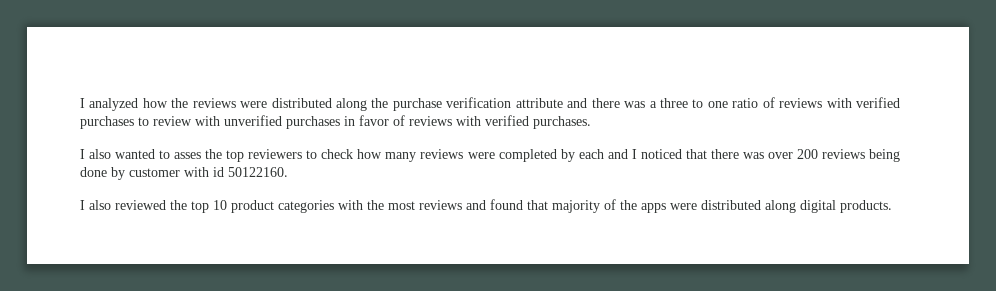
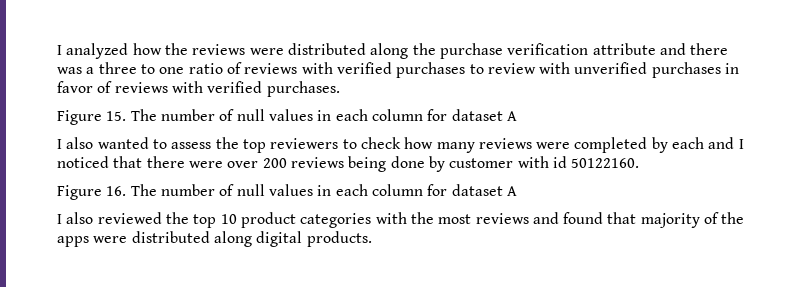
+ Figure 15. The number of null values in each column for dataset A
- I also wanted to asses the top reviewers to check how many reviews were completed by each and I noticed that there was over 200 reviews being done by customer with id 50122160.
+ I also wanted to assess the top reviewers to check how many reviews were completed by each and I noticed that there were over 200 reviews being done by customer with id 50122160.
+ Figure 16. The number of null values in each column for dataset A

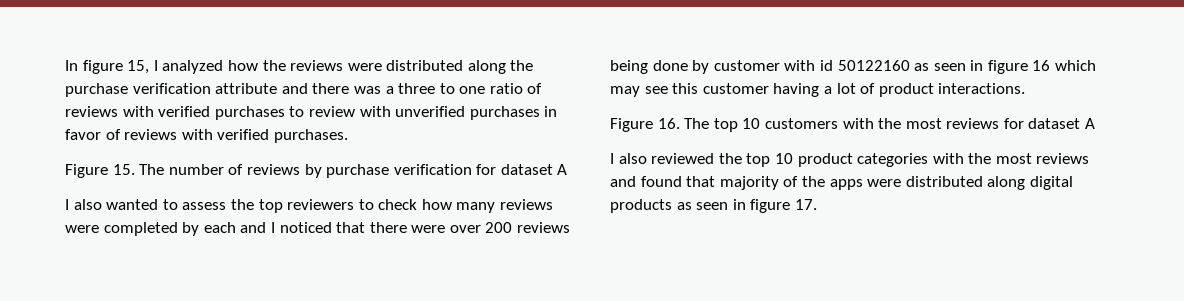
- I analyzed how the reviews were distributed along the purchase verification attribute and there was a three to one ratio of reviews with verified purchases to review with unverified purchases in favor of reviews with verified purchases.
+ In figure 15, I analyzed how the reviews were distributed along the purchase verification attribute and there was a three to one ratio of reviews with verified purchases to review with unverified purchases in favor of reviews with verified purchases.
- Figure 15. The number of null values in each column for dataset A
+ Figure 15. The number of reviews by purchase verification for dataset A
- I also wanted to assess the top reviewers to check how many reviews were completed by each and I noticed that there were over 200 reviews being done by customer with id 50122160.
- Figure 16. The number of null values in each column for dataset A
+ I also wanted to assess the top reviewers to check how many reviews were completed by each and I noticed that there were over 200 reviews being done by customer with id 50122160 as seen in figure 16 which may see this customer having a lot of product interactions.
+ Figure 16. The top 10 customers with the most reviews for dataset A
- I also reviewed the top 10 product categories with the most reviews and found that majority of the apps were distributed along digital products.
+ I also reviewed the top 10 product categories with the most reviews and found that majority of the apps were distributed along digital products as seen in figure 17.

